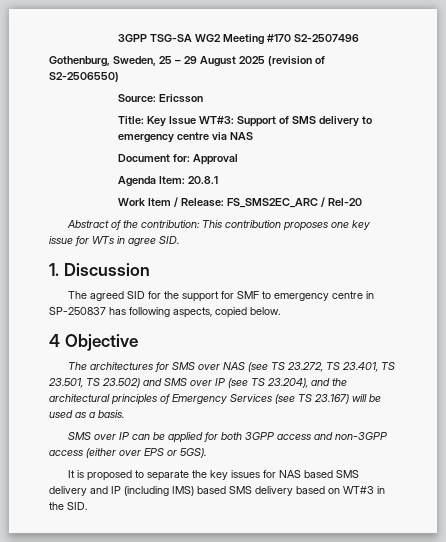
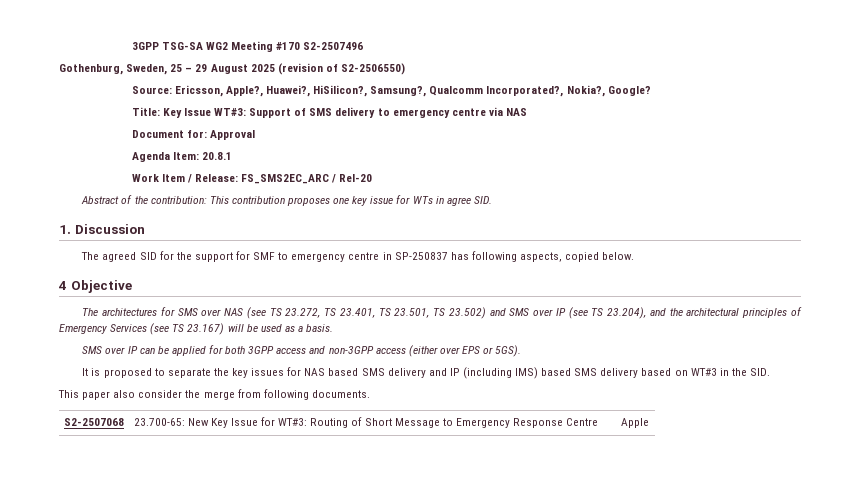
- Source: Ericsson
+ Source: Ericsson, Apple?, Huawei?, HiSilicon?, Samsung?, Qualcomm Incorporated?, Nokia?, Google?
+ This paper also consider the merge from following documents.
+ S2-2507068 | 23.700-65: New Key Issue for WT#3: Routing of Short Message to Emergency Response Centre | Apple

